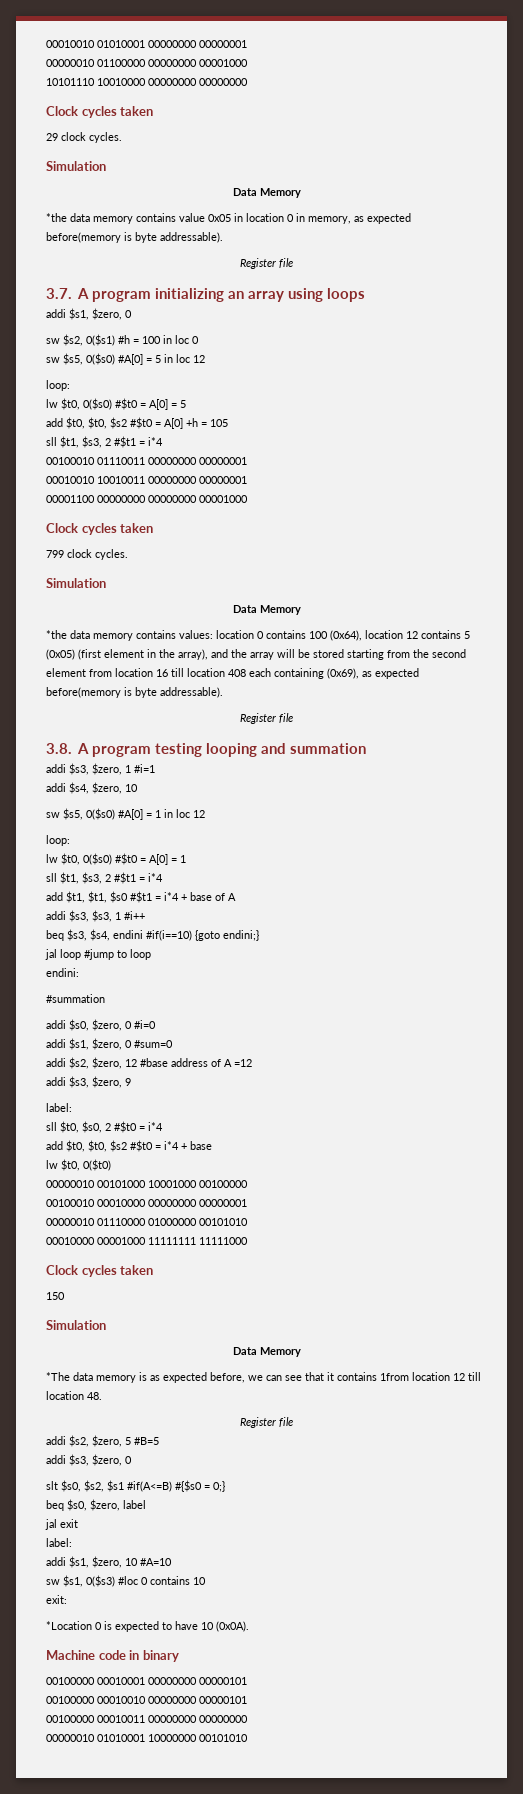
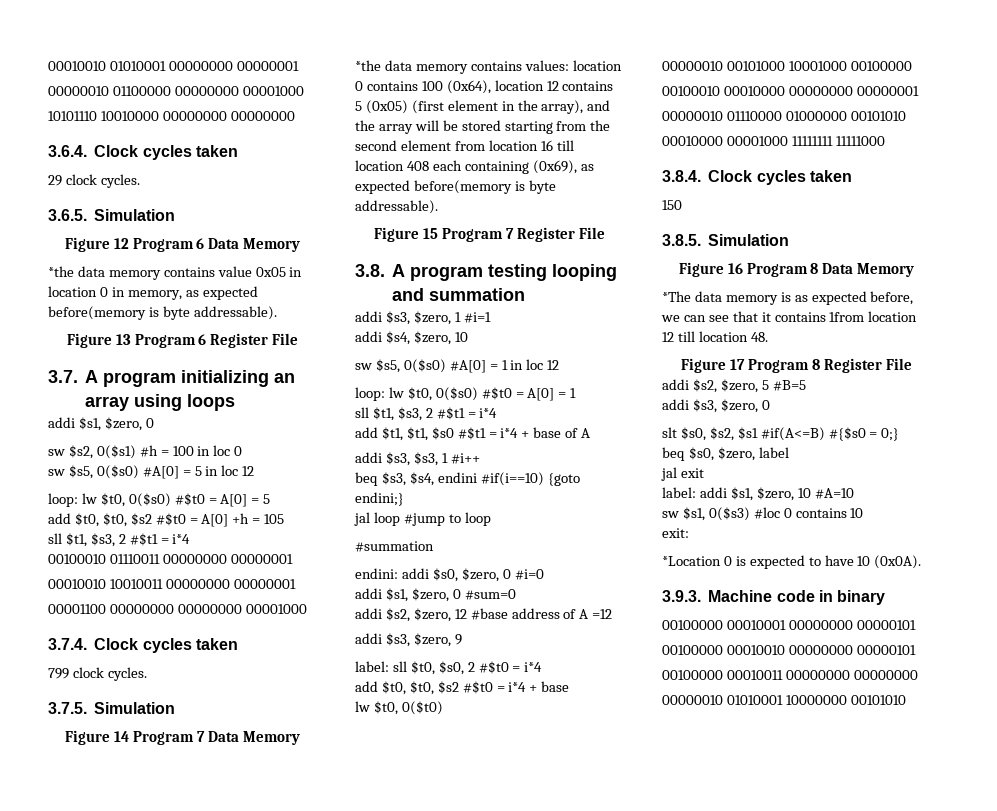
  10101110 10010000 00000000 00000000
- Clock cycles taken
+ 3.6.4. Clock cycles taken
  29 clock cycles.
- Simulation
- Data Memory
+ 3.6.5. Simulation
+ Figure 12 Program 6 Data Memory
  *the data memory contains value 0x05 in location 0 in memory, as expected before(memory is byte addressable).
- Register file
+ Figure 13 Program 6 Register File
  sw $s5, 0($s0) #A[0] = 5 in loc 12
- loop:
- lw $t0, 0($s0) #$t0 = A[0] = 5
+ loop: lw $t0, 0($s0) #$t0 = A[0] = 5
  00001100 00000000 00000000 00001000
- Clock cycles taken
+ 3.7.4. Clock cycles taken
  799 clock cycles.
- Simulation
- Data Memory
+ 3.7.5. Simulation
+ Figure 14 Program 7 Data Memory
  *the data memory contains values: location 0 contains 100 (0x64), location 12 contains 5 (0x05) (first element in the array), and the array will be stored starting from the second element from location 16 till location 408 each containing (0x69), as expected before(memory is byte addressable).
- Register file
+ Figure 15 Program 7 Register File
  sw $s5, 0($s0) #A[0] = 1 in loc 12
- loop:
- lw $t0, 0($s0) #$t0 = A[0] = 1
+ loop: lw $t0, 0($s0) #$t0 = A[0] = 1
- endini:
- addi $s0, $zero, 0 #i=0
+ endini: addi $s0, $zero, 0 #i=0
  addi $s3, $zero, 9
- label:
- sll $t0, $s0, 2 #$t0 = i*4
+ label: sll $t0, $s0, 2 #$t0 = i*4
  00010000 00001000 11111111 11111000
- Clock cycles taken
+ 3.8.4. Clock cycles taken
  150
- Simulation
- Data Memory
+ 3.8.5. Simulation
+ Figure 16 Program 8 Data Memory
  *The data memory is as expected before, we can see that it contains 1from location 12 till location 48.
- Register file
+ Figure 17 Program 8 Register File
  jal exit
- label:
- addi $s1, $zero, 10 #A=10
+ label: addi $s1, $zero, 10 #A=10
- Machine code in binary
+ 3.9.3. Machine code in binary

